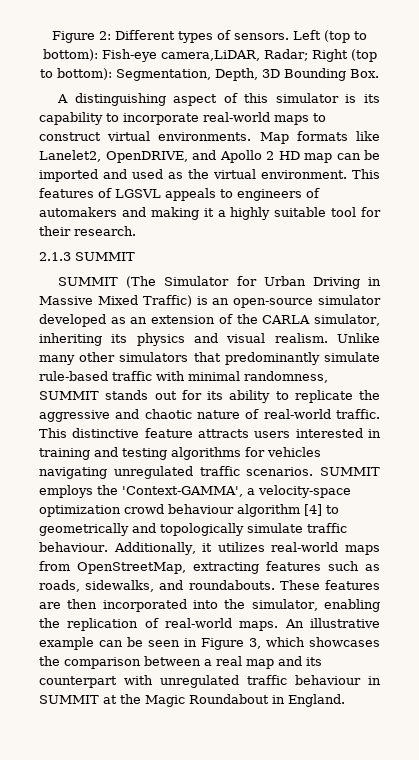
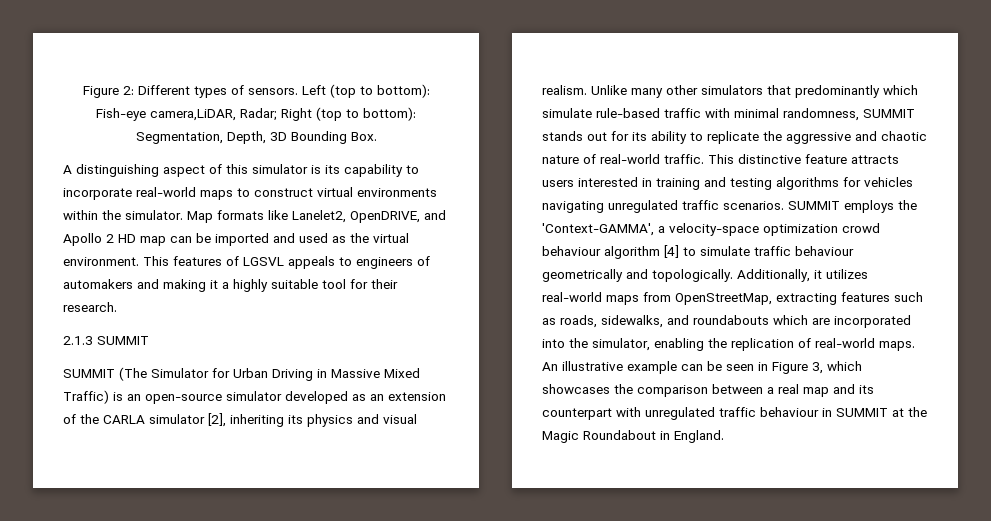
- A distinguishing aspect of this simulator is its capability to incorporate real-world maps to construct virtual environments.
+ A distinguishing aspect of this simulator is its capability to incorporate real-world maps to construct virtual environments within the simulator.
- SUMMIT (The Simulator for Urban Driving in Massive Mixed Traffic) is an open-source simulator developed as an extension of the CARLA simulator, inheriting its physics and visual realism.
+ SUMMIT (The Simulator for Urban Driving in Massive Mixed Traffic) is an open-source simulator developed as an extension of the CARLA simulator [2], inheriting its physics and visual realism.
- Unlike many other simulators that predominantly simulate rule-based traffic with minimal randomness, SUMMIT stands out for its ability to replicate the aggressive and chaotic nature of real-world traffic.
+ Unlike many other simulators that predominantly which simulate rule-based traffic with minimal randomness, SUMMIT stands out for its ability to replicate the aggressive and chaotic nature of real-world traffic.
- SUMMIT employs the 'Context-GAMMA', a velocity-space optimization crowd behaviour algorithm [4] to geometrically and topologically simulate traffic behaviour.
+ SUMMIT employs the 'Context-GAMMA', a velocity-space optimization crowd behaviour algorithm [4] to simulate traffic behaviour geometrically and topologically.
- Additionally, it utilizes real-world maps from OpenStreetMap, extracting features such as roads, sidewalks, and roundabouts. These features are then incorporated into the simulator, enabling the replication of real-world maps.
+ Additionally, it utilizes real-world maps from OpenStreetMap, extracting features such as roads, sidewalks, and roundabouts which are incorporated into the simulator, enabling the replication of real-world maps.

